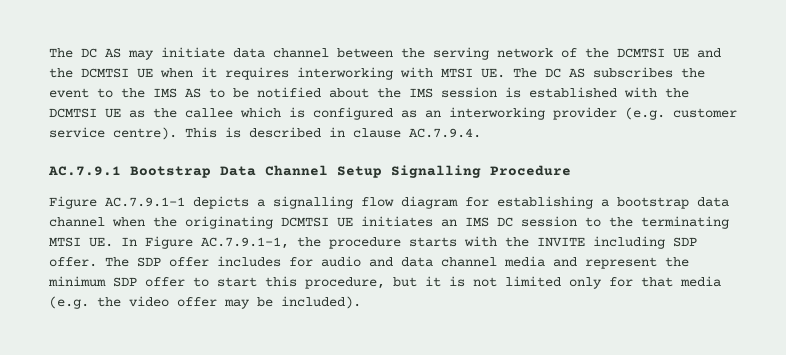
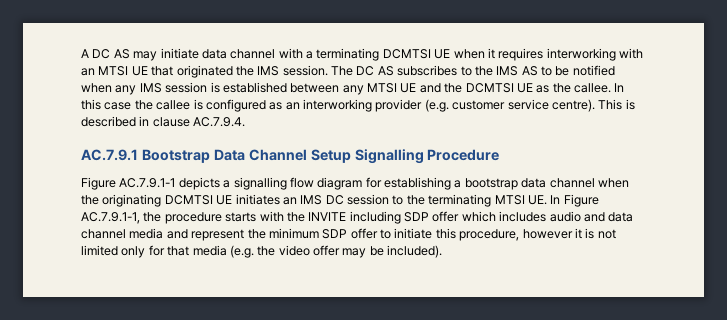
- The DC AS may initiate data channel between the serving network of the DCMTSI UE and the DCMTSI UE when it requires interworking with MTSI UE. The DC AS subscribes the event to the IMS AS to be notified about the IMS session is established with the DCMTSI UE as the callee which is configured as an interworking provider (e.g. customer service centre).
+ A DC AS may initiate data channel with a terminating DCMTSI UE when it requires interworking with an MTSI UE that originated the IMS session. The DC AS subscribes to the IMS AS to be notified when any IMS session is established between any MTSI UE and the DCMTSI UE as the callee. In this case the callee is configured as an interworking provider (e.g. customer service centre).
- Figure AC.7.9.1-1 depicts a signalling flow diagram for establishing a bootstrap data channel when the originating DCMTSI UE initiates an IMS DC session to the terminating MTSI UE. In Figure AC.7.9.1-1, the procedure starts with the INVITE including SDP offer. The SDP offer includes for audio and data channel media and represent the minimum SDP offer to start this procedure, but it is not limited only for that media (e.g. the video offer may be included).
+ Figure AC.7.9.1-1 depicts a signalling flow diagram for establishing a bootstrap data channel when the originating DCMTSI UE initiates an IMS DC session to the terminating MTSI UE. In Figure AC.7.9.1-1, the procedure starts with the INVITE including SDP offer which includes audio and data channel media and represent the minimum SDP offer to initiate this procedure, however it is not limited only for that media (e.g. the video offer may be included).

